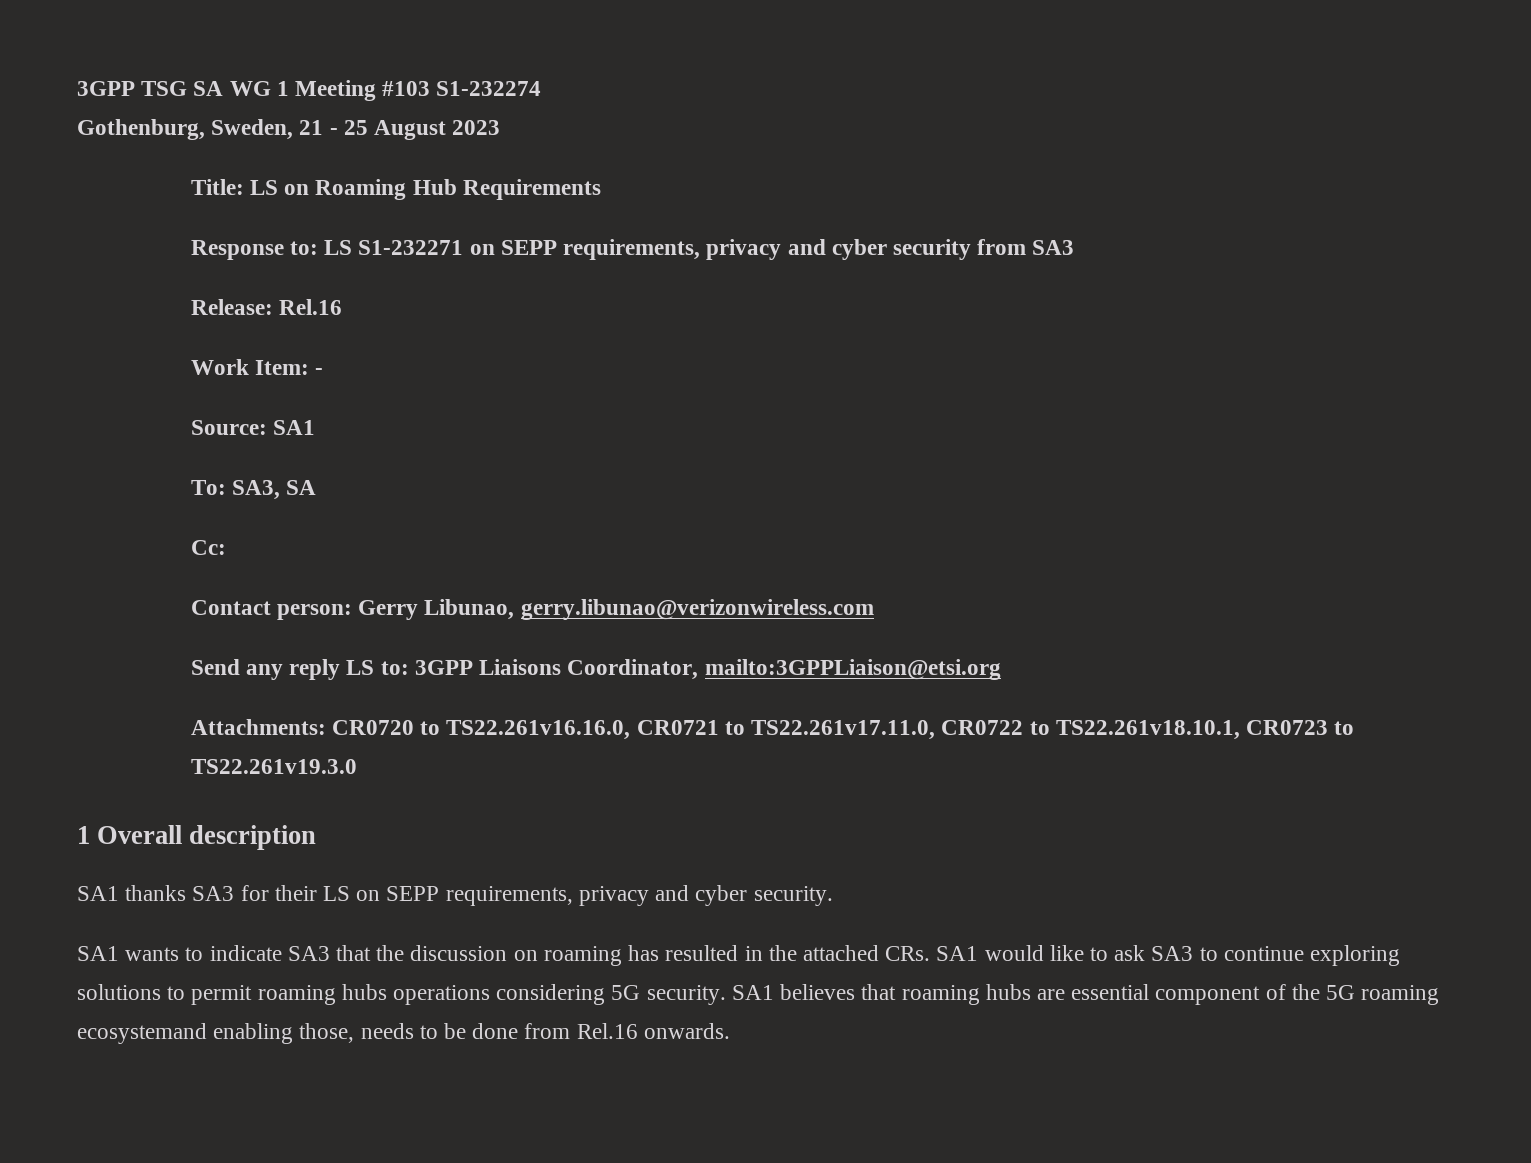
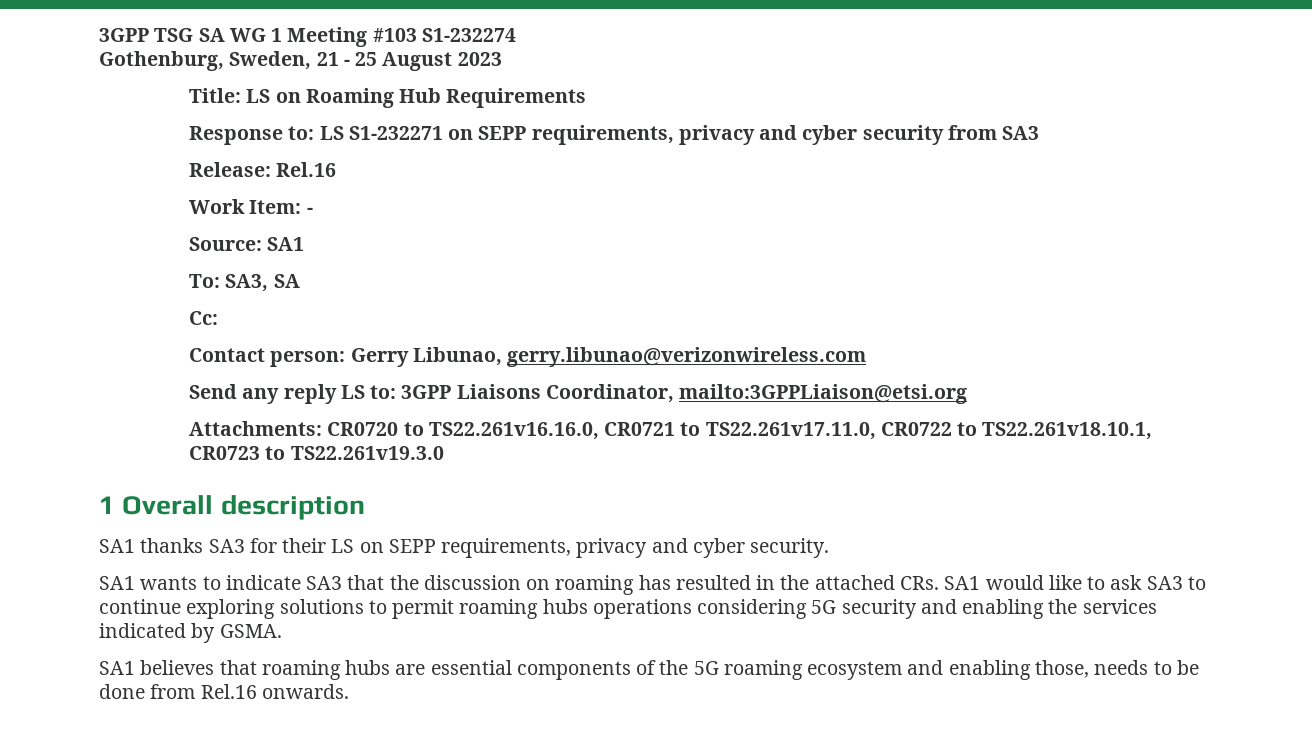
- SA1 wants to indicate SA3 that the discussion on roaming has resulted in the attached CRs. SA1 would like to ask SA3 to continue exploring solutions to permit roaming hubs operations considering 5G security. SA1 believes that roaming hubs are essential component of the 5G roaming ecosystemand enabling those, needs to be done from Rel.16 onwards.
+ SA1 wants to indicate SA3 that the discussion on roaming has resulted in the attached CRs. SA1 would like to ask SA3 to continue exploring solutions to permit roaming hubs operations considering 5G security and enabling the services indicated by GSMA.
+ SA1 believes that roaming hubs are essential components of the 5G roaming ecosystem and enabling those, needs to be done from Rel.16 onwards.

